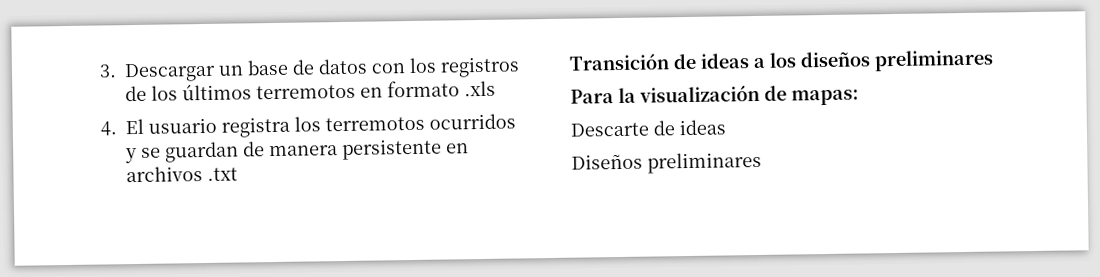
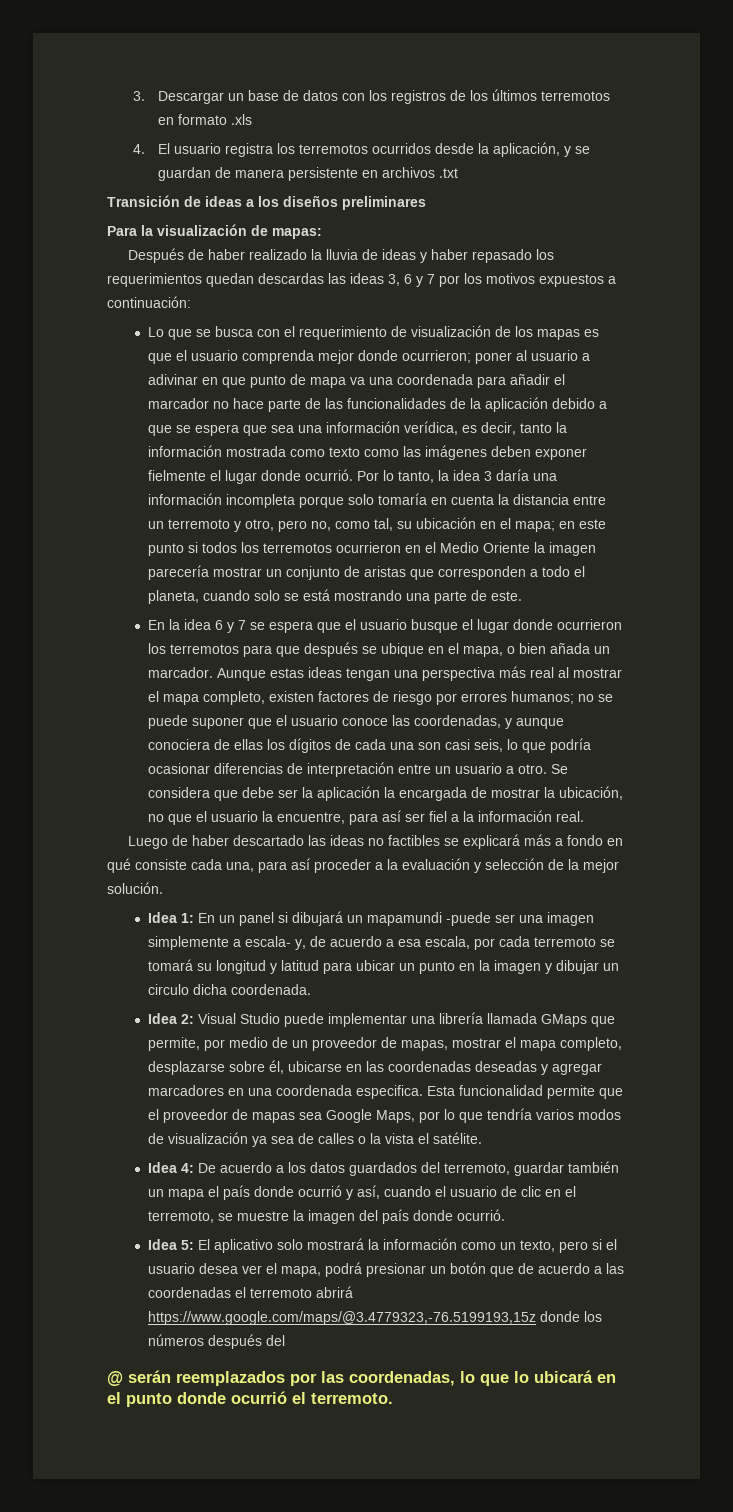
- 4. El usuario registra los terremotos ocurridos y se guardan de manera persistente en archivos .txt
+ 4. El usuario registra los terremotos ocurridos desde la aplicación, y se guardan de manera persistente en archivos .txt
- Descarte de ideas
- Diseños preliminares
+ Después de haber realizado la lluvia de ideas y haber repasado los requerimientos quedan descardas las ideas 3, 6 y 7 por los motivos expuestos a continuación:
+ Lo que se busca con el requerimiento de visualización de los mapas es que el usuario comprenda mejor donde ocurrieron; poner al usuario a adivinar en que punto de mapa va una coordenada para añadir el marcador no hace parte de las funcionalidades de la aplicación debido a que se espera que sea una información verídica, es decir, tanto la información mostrada como texto como las imágenes deben exponer fielmente el lugar donde ocurrió. Por lo tanto, la idea 3 daría una información incompleta porque solo tomaría en cuenta la distancia entre un terremoto y otro, pero no, como tal, su ubicación en el mapa; en este punto si todos los terremotos ocurrieron en el Medio Oriente la imagen parecería mostrar un conjunto de aristas que corresponden a todo el planeta, cuando solo se está mostrando una parte de este.
+ En la idea 6 y 7 se espera que el usuario busque el lugar donde ocurrieron los terremotos para que después se ubique en el mapa, o bien añada un marcador. Aunque estas ideas tengan una perspectiva más real al mostrar el mapa completo, existen factores de riesgo por errores humanos; no se puede suponer que el usuario conoce las coordenadas, y aunque conociera de ellas los dígitos de cada una son casi seis, lo que podría ocasionar diferencias de interpretación entre un usuario a otro. Se considera que debe ser la aplicación la encargada de mostrar la ubicación, no que el usuario la encuentre, para así ser fiel a la información real.
+ Luego de haber descartado las ideas no factibles se explicará más a fondo en qué consiste cada una, para así proceder a la evaluación y selección de la mejor solución.
+ Idea 1: En un panel si dibujará un mapamundi -puede ser una imagen simplemente a escala- y, de acuerdo a esa escala, por cada terremoto se tomará su longitud y latitud para ubicar un punto en la imagen y dibujar un circulo dicha coordenada.
+ Idea 2: Visual Studio puede implementar una librería llamada GMaps que permite, por medio de un proveedor de mapas, mostrar el mapa completo, desplazarse sobre él, ubicarse en las coordenadas deseadas y agregar marcadores en una coordenada especifica. Esta funcionalidad permite que el proveedor de mapas sea Google Maps, por lo que tendría varios modos de visualización ya sea de calles o la vista el satélite.
+ Idea 4: De acuerdo a los datos guardados del terremoto, guardar también un mapa el país donde ocurrió y así, cuando el usuario de clic en el terremoto, se muestre la imagen del país donde ocurrió.
+ Idea 5: El aplicativo solo mostrará la información como un texto, pero si el usuario desea ver el mapa, podrá presionar un botón que de acuerdo a las coordenadas el terremoto abrirá https://www.google.com/maps/@3.4779323,-76.5199193,15z donde los números después del
+ @ serán reemplazados por las coordenadas, lo que lo ubicará en el punto donde ocurrió el terremoto.

